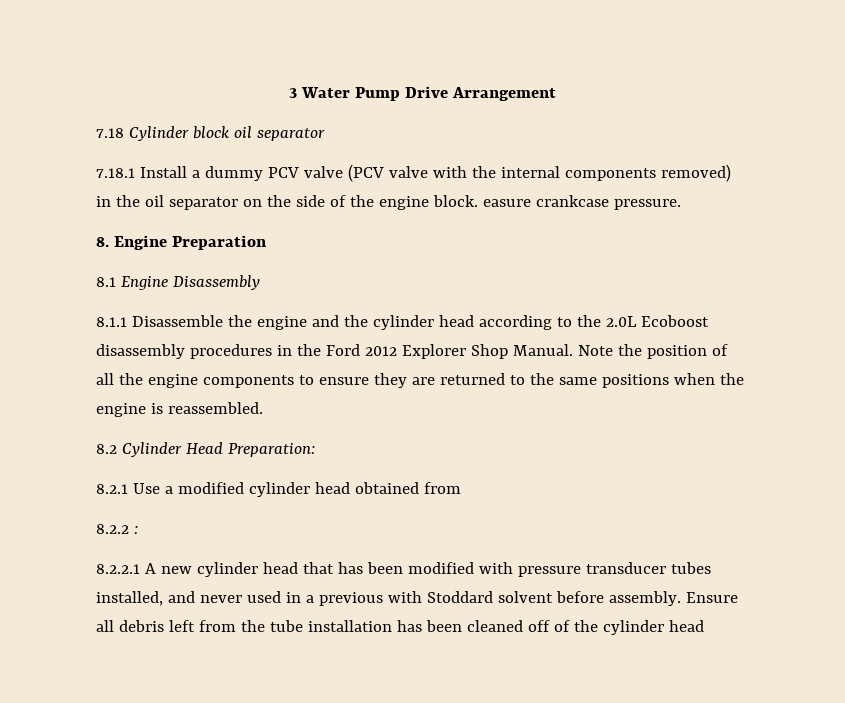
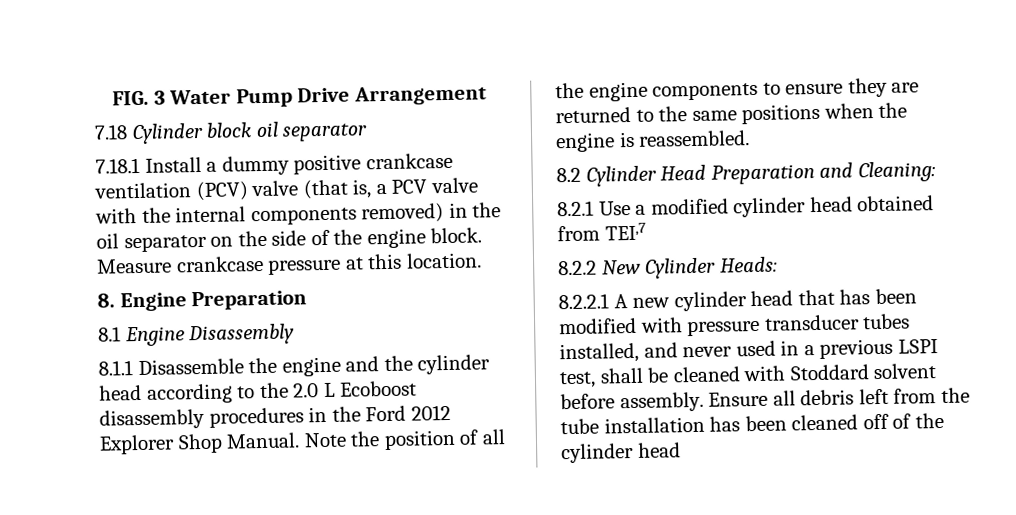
- 3 Water Pump Drive Arrangement
+ FIG. 3 Water Pump Drive Arrangement
- 7.18.1 Install a dummy PCV valve (PCV valve with the internal components removed) in the oil separator on the side of the engine block. easure crankcase pressure.
+ 7.18.1 Install a dummy positive crankcase ventilation (PCV) valve (that is, a PCV valve with the internal components removed) in the oil separator on the side of the engine block. Measure crankcase pressure at this location.
- 8.1.1 Disassemble the engine and the cylinder head according to the 2.0L Ecoboost disassembly procedures in the Ford 2012 Explorer Shop Manual.
+ 8.1.1 Disassemble the engine and the cylinder head according to the 2.0 L Ecoboost disassembly procedures in the Ford 2012 Explorer Shop Manual.
- 8.2 Cylinder Head Preparation:
+ 8.2 Cylinder Head Preparation and Cleaning:
- 8.2.1 Use a modified cylinder head obtained from
+ 8.2.1 Use a modified cylinder head obtained from TEI,7
- 8.2.2 :
+ 8.2.2 New Cylinder Heads:
- 8.2.2.1 A new cylinder head that has been modified with pressure transducer tubes installed, and never used in a previous with Stoddard solvent before assembly.
+ 8.2.2.1 A new cylinder head that has been modified with pressure transducer tubes installed, and never used in a previous LSPI test, shall be cleaned with Stoddard solvent before assembly.

